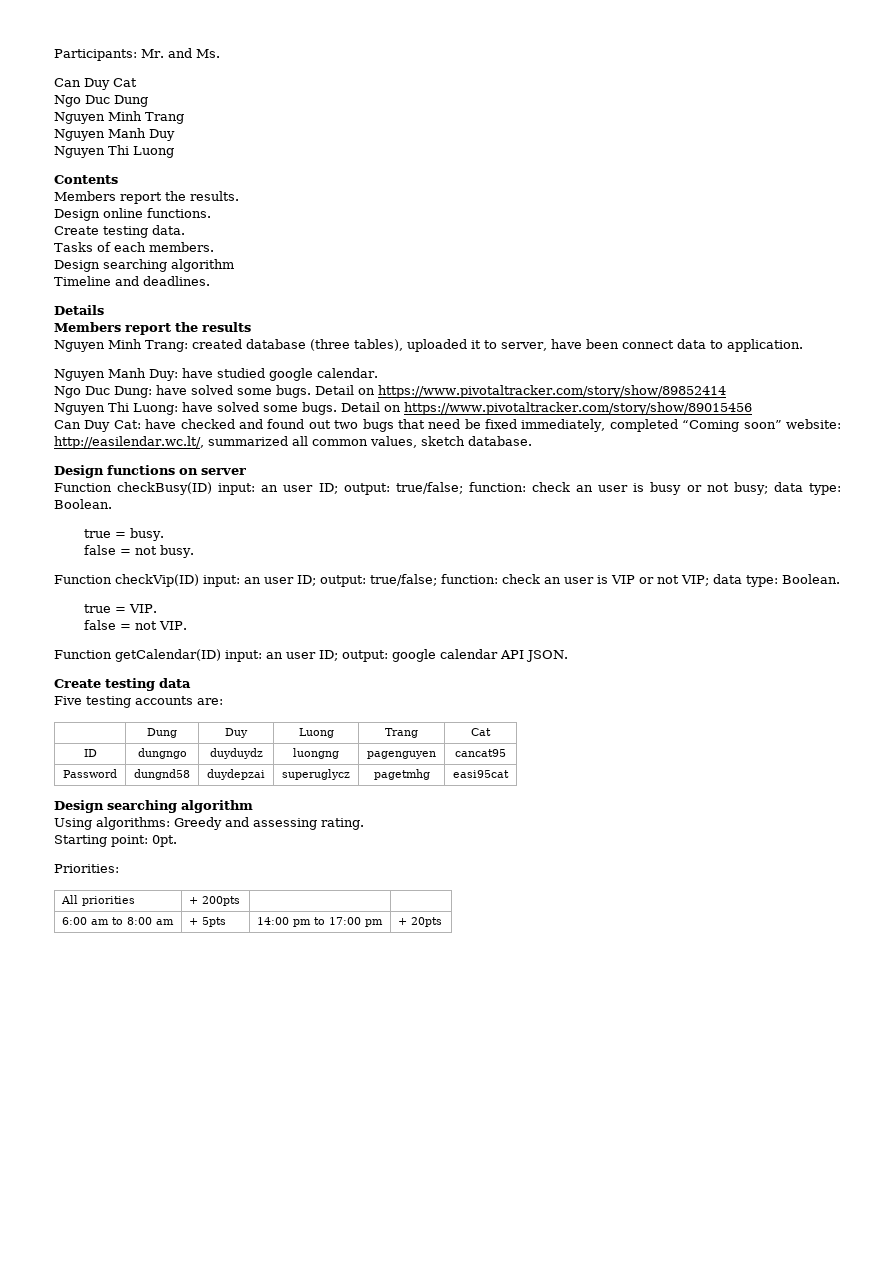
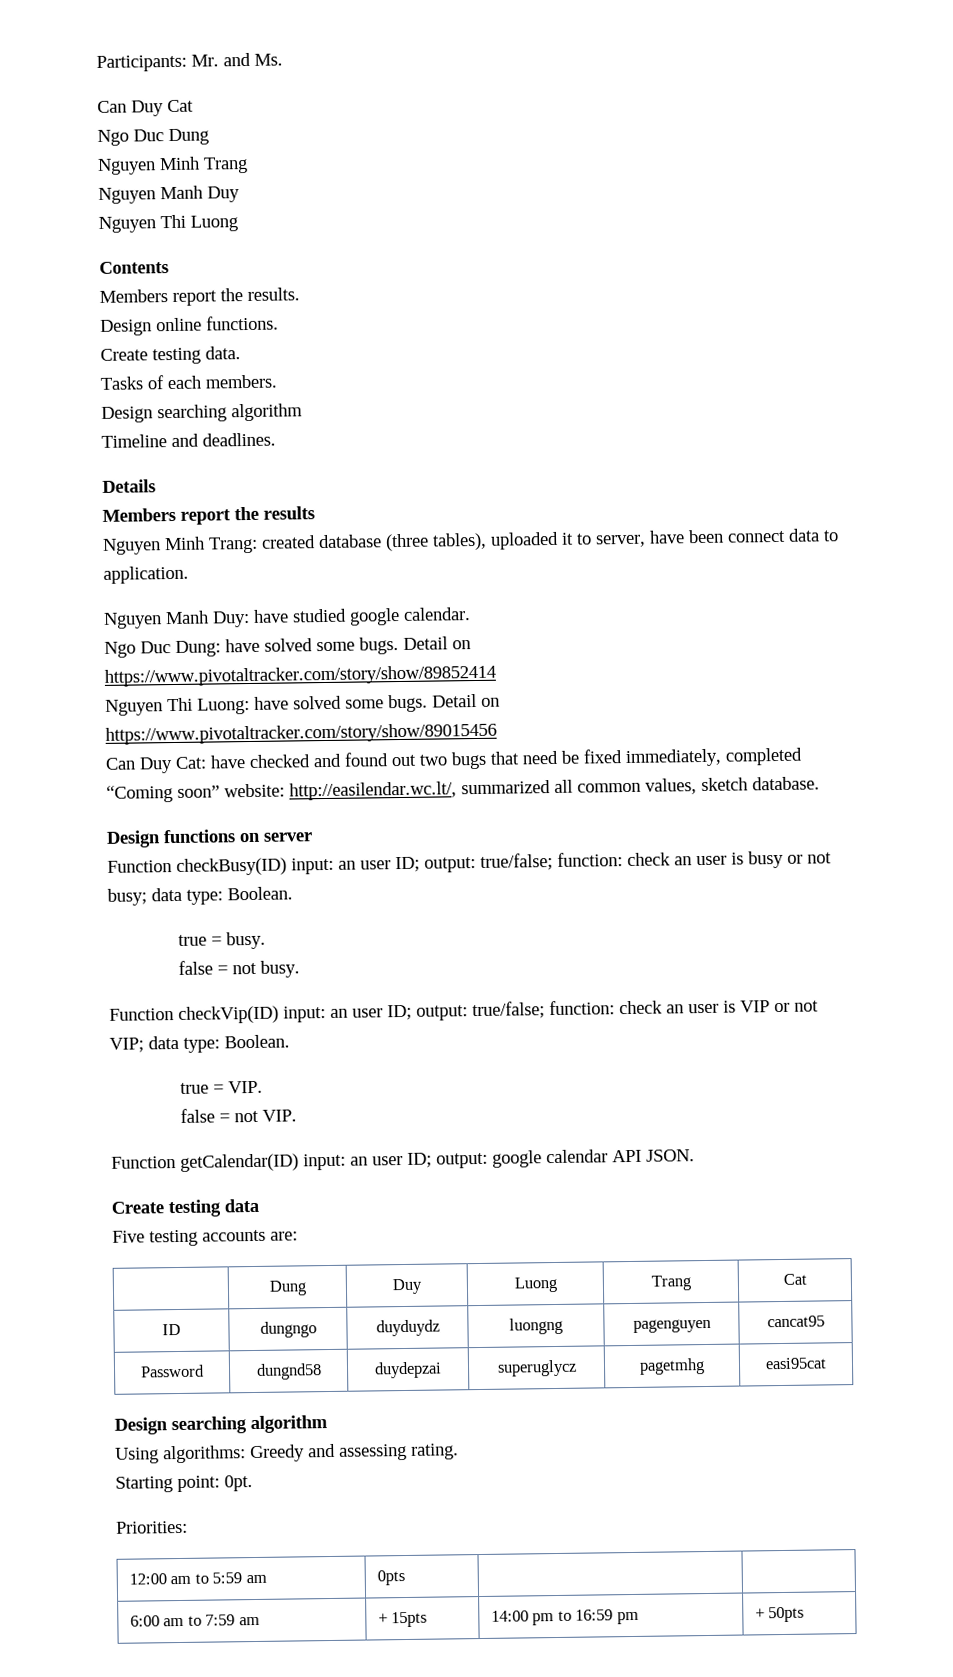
- All priorities | + 200pts | |
+ 12:00 am to 5:59 am | 0pts | |
- 6:00 am to 8:00 am | + 5pts | 14:00 pm to 17:00 pm | + 20pts
+ 6:00 am to 7:59 am | + 15pts | 14:00 pm to 16:59 pm | + 50pts

